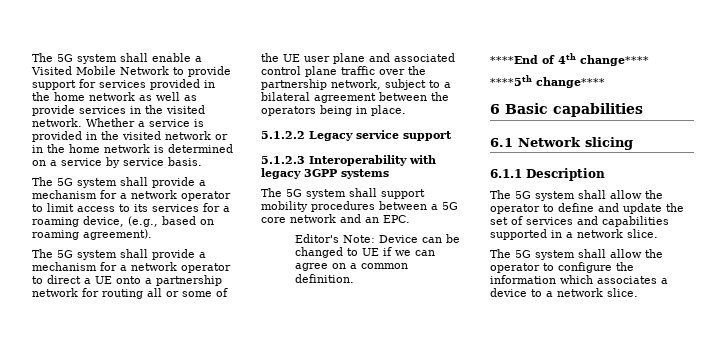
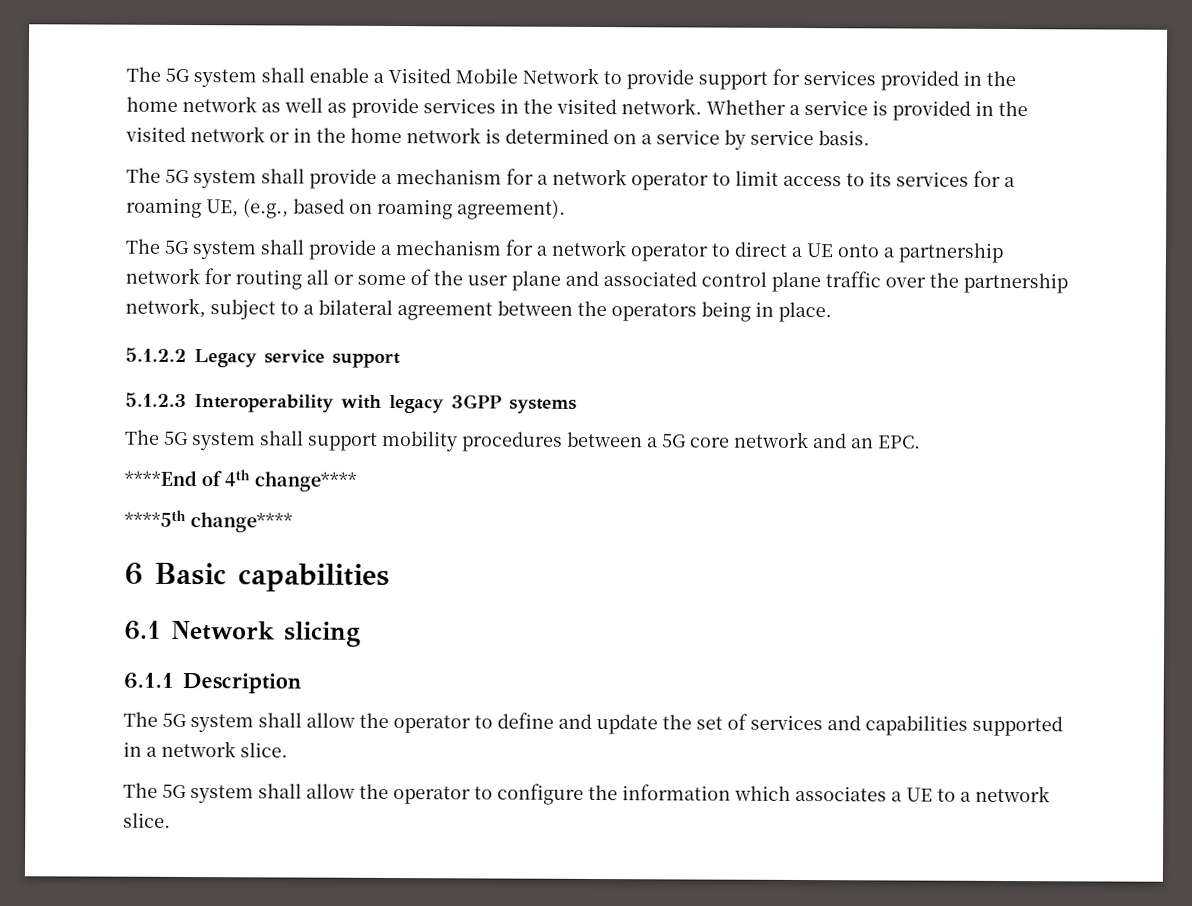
- The 5G system shall provide a mechanism for a network operator to limit access to its services for a roaming device, (e.g., based on roaming agreement).
+ The 5G system shall provide a mechanism for a network operator to limit access to its services for a roaming UE, (e.g., based on roaming agreement).
- The 5G system shall provide a mechanism for a network operator to direct a UE onto a partnership network for routing all or some of the UE user plane and associated control plane traffic over the partnership network, subject to a bilateral agreement between the operators being in place.
+ The 5G system shall provide a mechanism for a network operator to direct a UE onto a partnership network for routing all or some of the user plane and associated control plane traffic over the partnership network, subject to a bilateral agreement between the operators being in place.
- Editor's Note: Device can be changed to UE if we can agree on a common definition.
- The 5G system shall allow the operator to configure the information which associates a device to a network slice.
+ The 5G system shall allow the operator to configure the information which associates a UE to a network slice.

